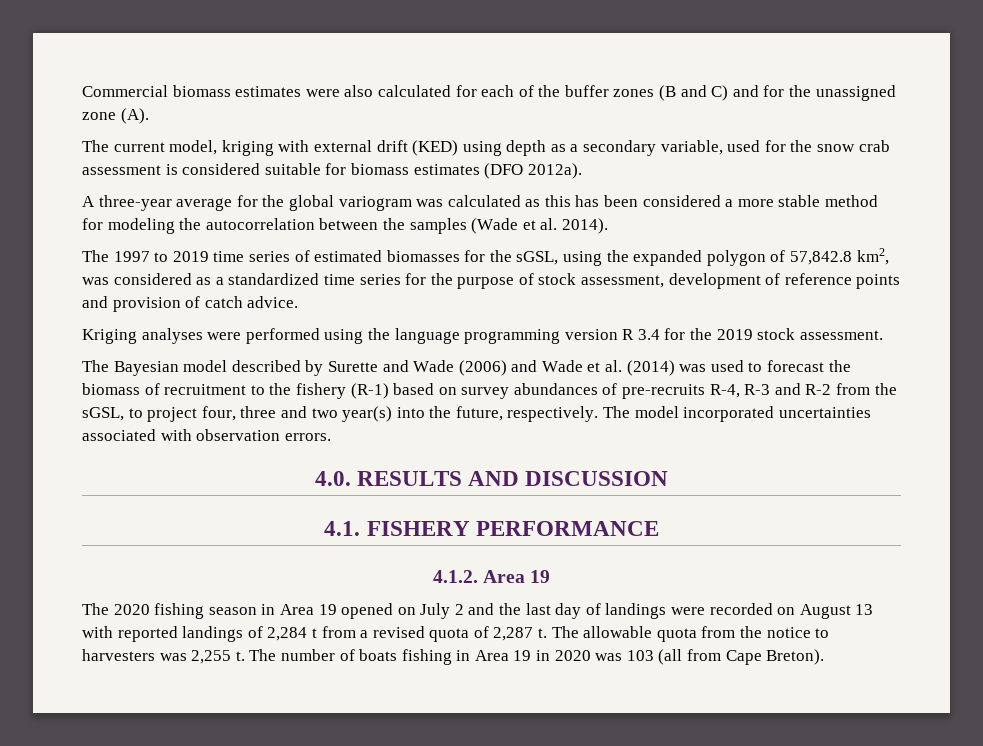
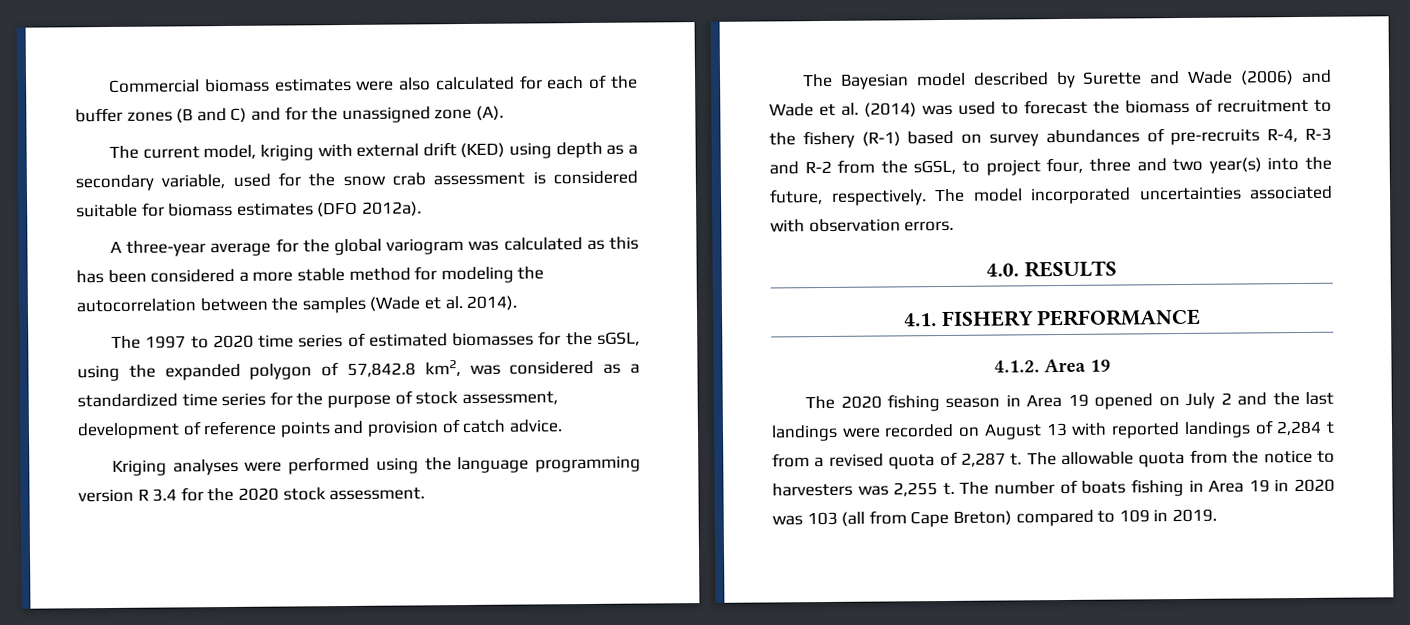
- The 1997 to 2019 time series of estimated biomasses for the sGSL, using the expanded polygon of 57,842.8 km2, was considered as a standardized time series for the purpose of stock assessment, development of reference points and provision of catch advice.
+ The 1997 to 2020 time series of estimated biomasses for the sGSL, using the expanded polygon of 57,842.8 km2, was considered as a standardized time series for the purpose of stock assessment, development of reference points and provision of catch advice.
- Kriging analyses were performed using the language programming version R 3.4 for the 2019 stock assessment.
+ Kriging analyses were performed using the language programming version R 3.4 for the 2020 stock assessment.
- 4.0. RESULTS AND DISCUSSION
+ 4.0. RESULTS
- The 2020 fishing season in Area 19 opened on July 2 and the last day of landings were recorded on August 13 with reported landings of 2,284 t from a revised quota of 2,287 t.
+ The 2020 fishing season in Area 19 opened on July 2 and the last landings were recorded on August 13 with reported landings of 2,284 t from a revised quota of 2,287 t.
- The number of boats fishing in Area 19 in 2020 was 103 (all from Cape Breton).
+ The number of boats fishing in Area 19 in 2020 was 103 (all from Cape Breton) compared to 109 in 2019.

